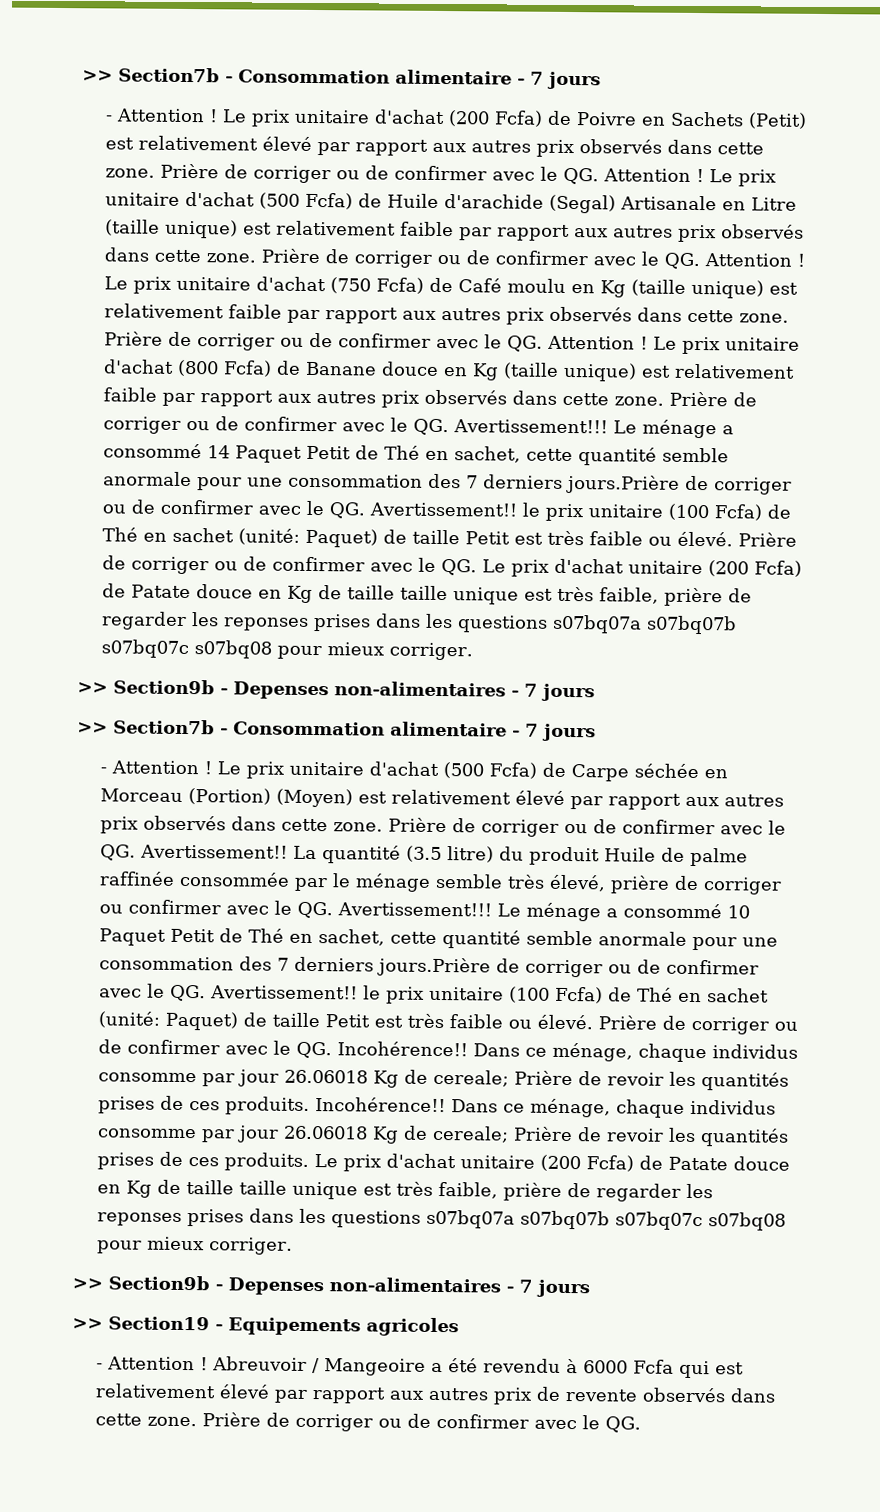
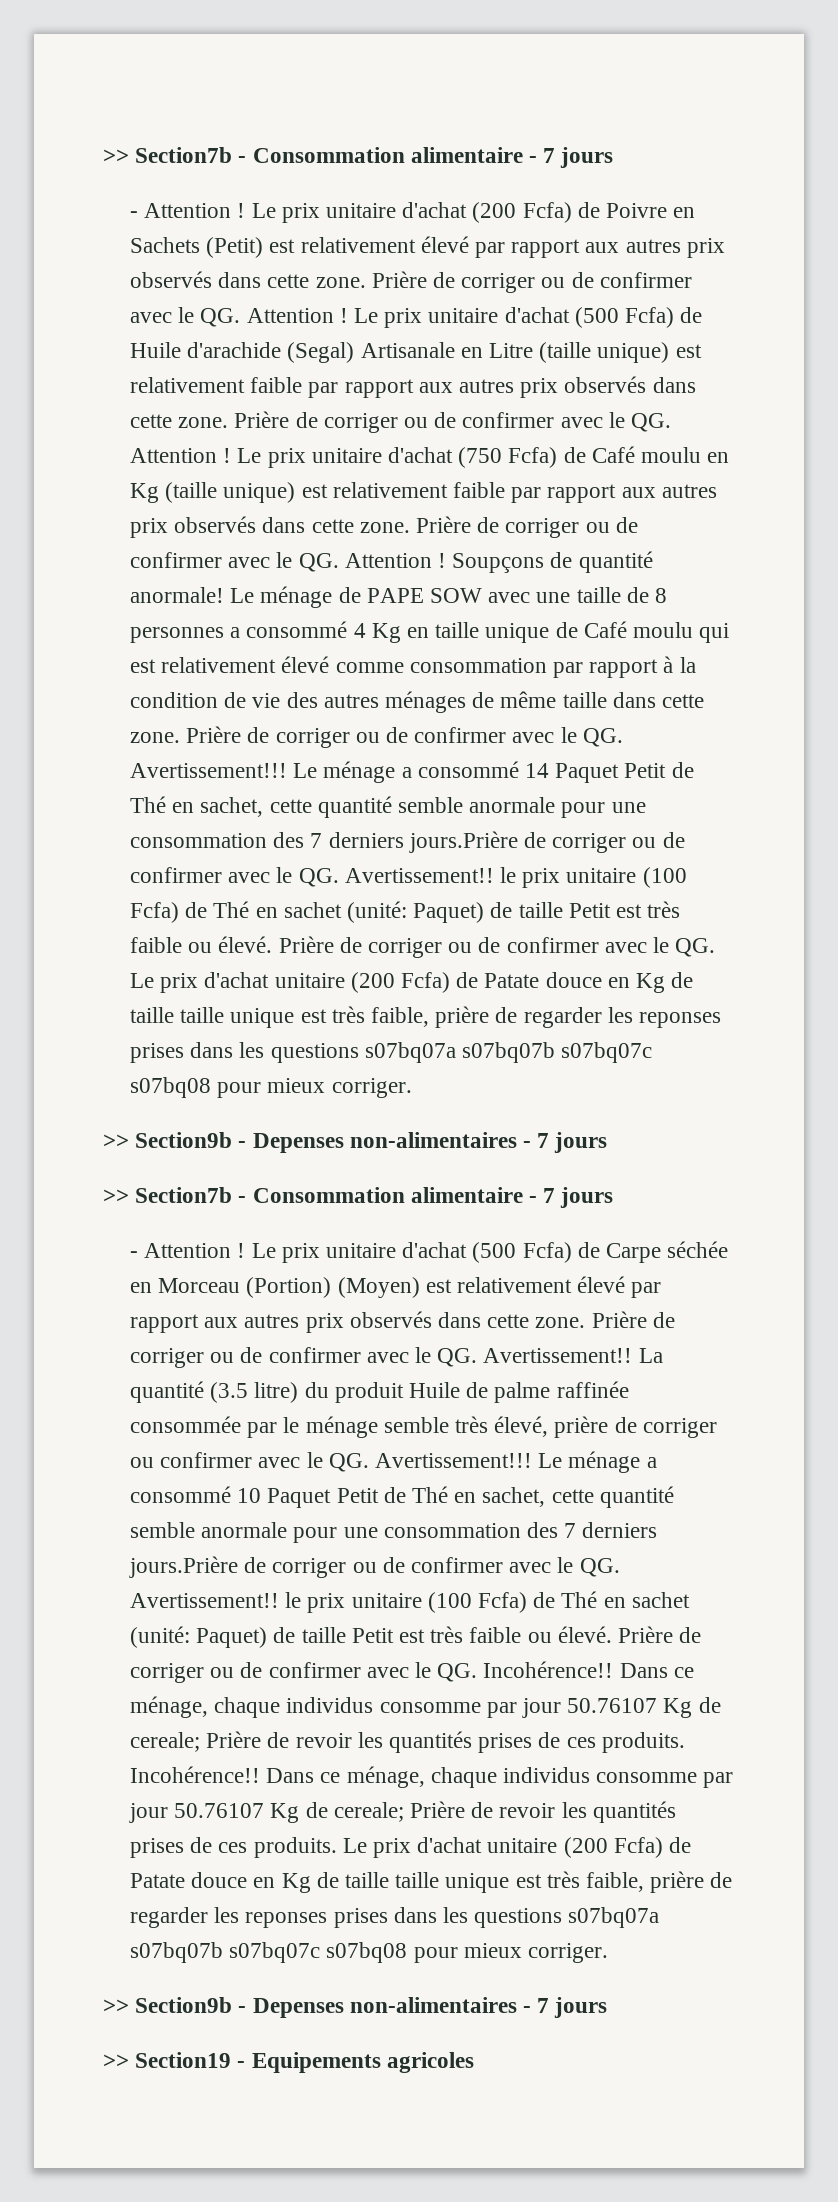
- Le prix unitaire d'achat (800 Fcfa) de Banane douce en Kg (taille unique) est relativement faible par rapport aux autres prix observés dans cette zone.
+ Soupçons de quantité anormale! Le ménage de PAPE SOW avec une taille de 8 personnes a consommé 4 Kg en taille unique de Café moulu qui est relativement élevé comme consommation par rapport à la condition de vie des autres ménages de même taille dans cette zone.
- Prière de corriger ou de confirmer avec le QG. Incohérence!! Dans ce ménage, chaque individus consomme par jour 26.06018 Kg de cereale; Prière de revoir les quantités prises de ces produits. Incohérence!! Dans ce ménage, chaque individus consomme par jour 26.06018 Kg de cereale; Prière de revoir les quantités prises de ces produits.
+ Prière de corriger ou de confirmer avec le QG. Incohérence!! Dans ce ménage, chaque individus consomme par jour 50.76107 Kg de cereale; Prière de revoir les quantités prises de ces produits. Incohérence!! Dans ce ménage, chaque individus consomme par jour 50.76107 Kg de cereale; Prière de revoir les quantités prises de ces produits.
- - Attention ! Abreuvoir / Mangeoire a été revendu à 6000 Fcfa qui est relativement élevé par rapport aux autres prix de revente observés dans cette zone. Prière de corriger ou de confirmer avec le QG.

